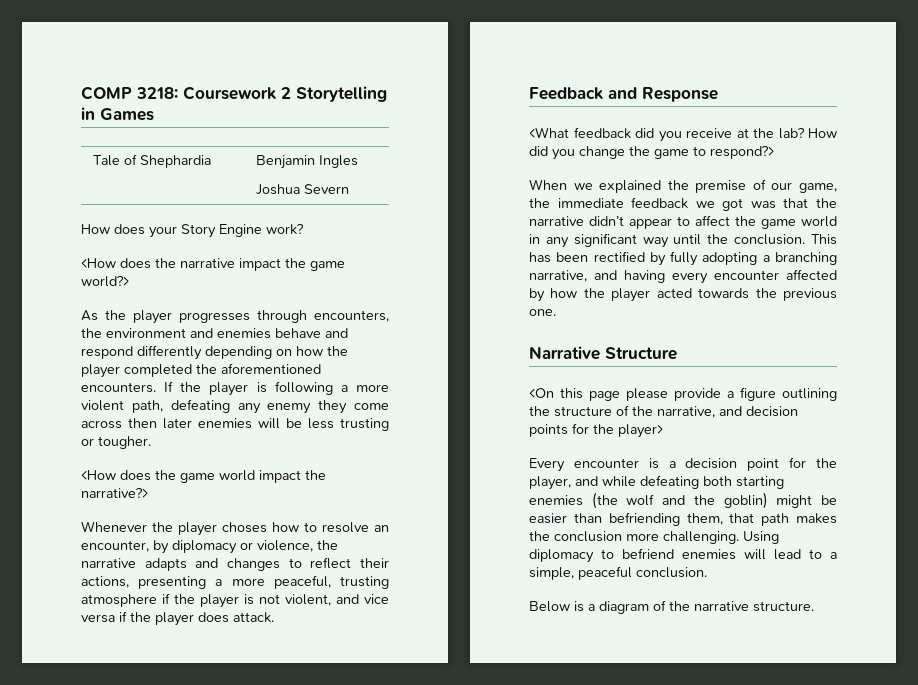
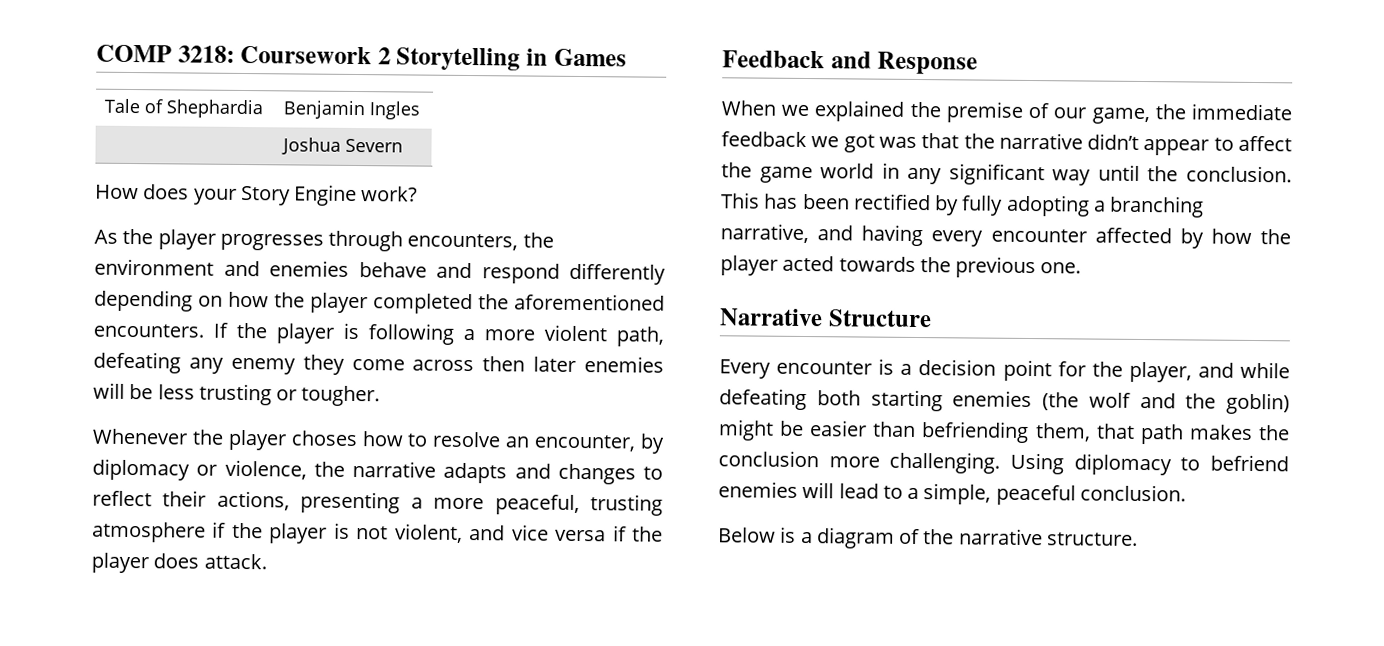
- <How does the narrative impact the game world?>
- <How does the game world impact the narrative?>
- <What feedback did you receive at the lab? How did you change the game to respond?>
- <On this page please provide a figure outlining the structure of the narrative, and decision points for the player>

